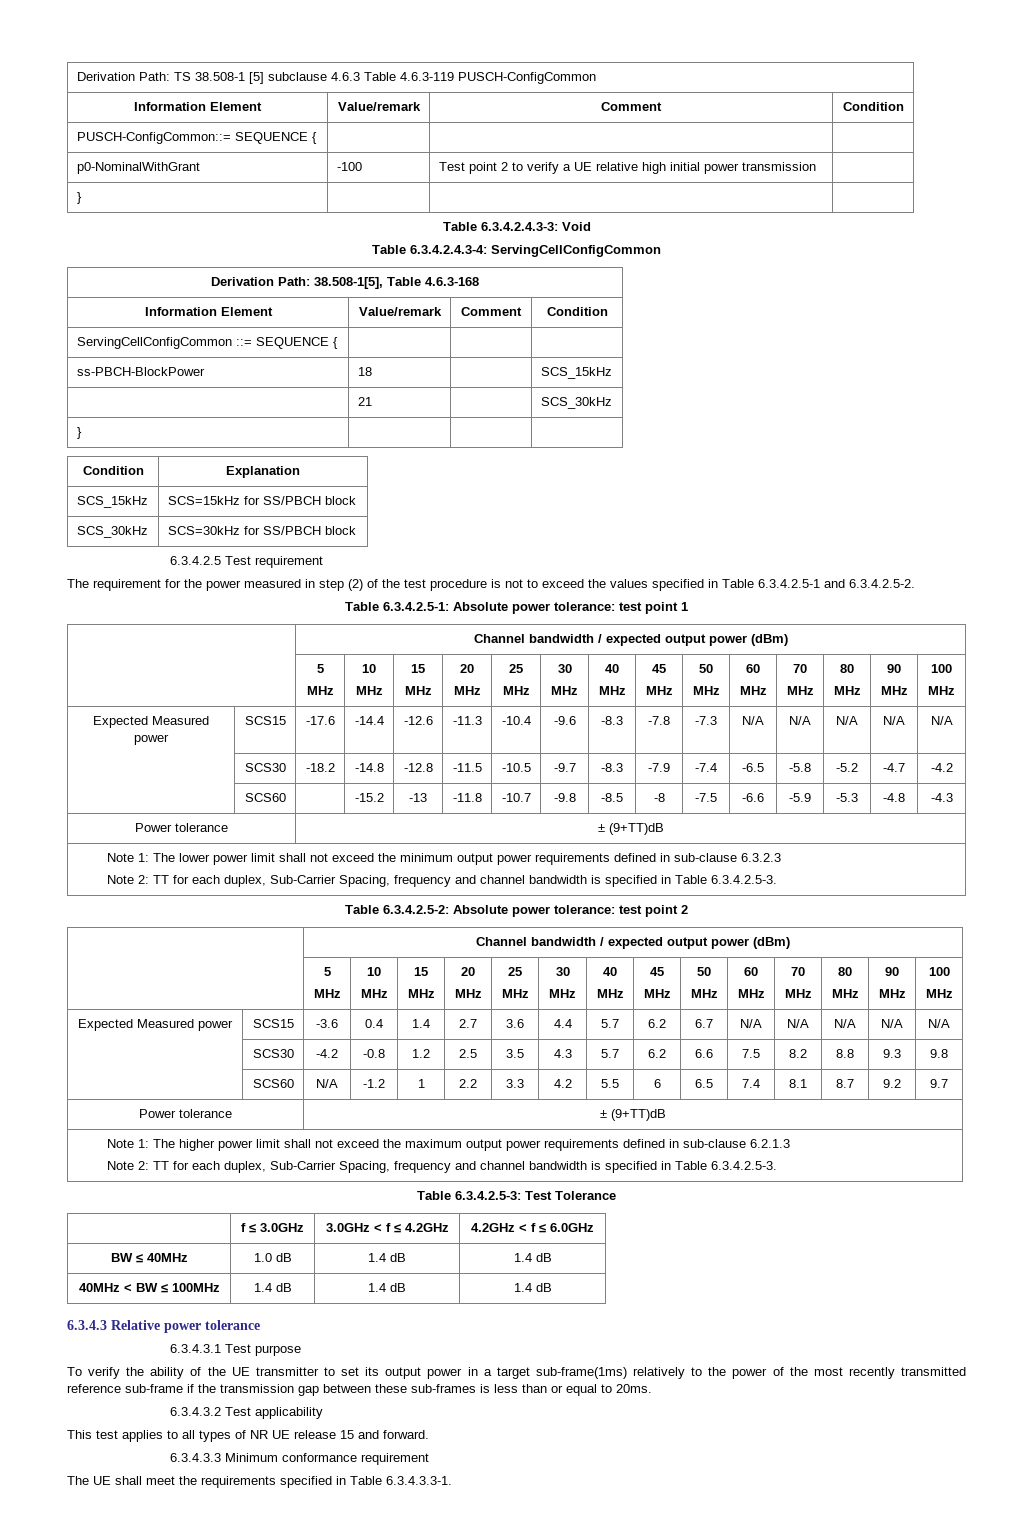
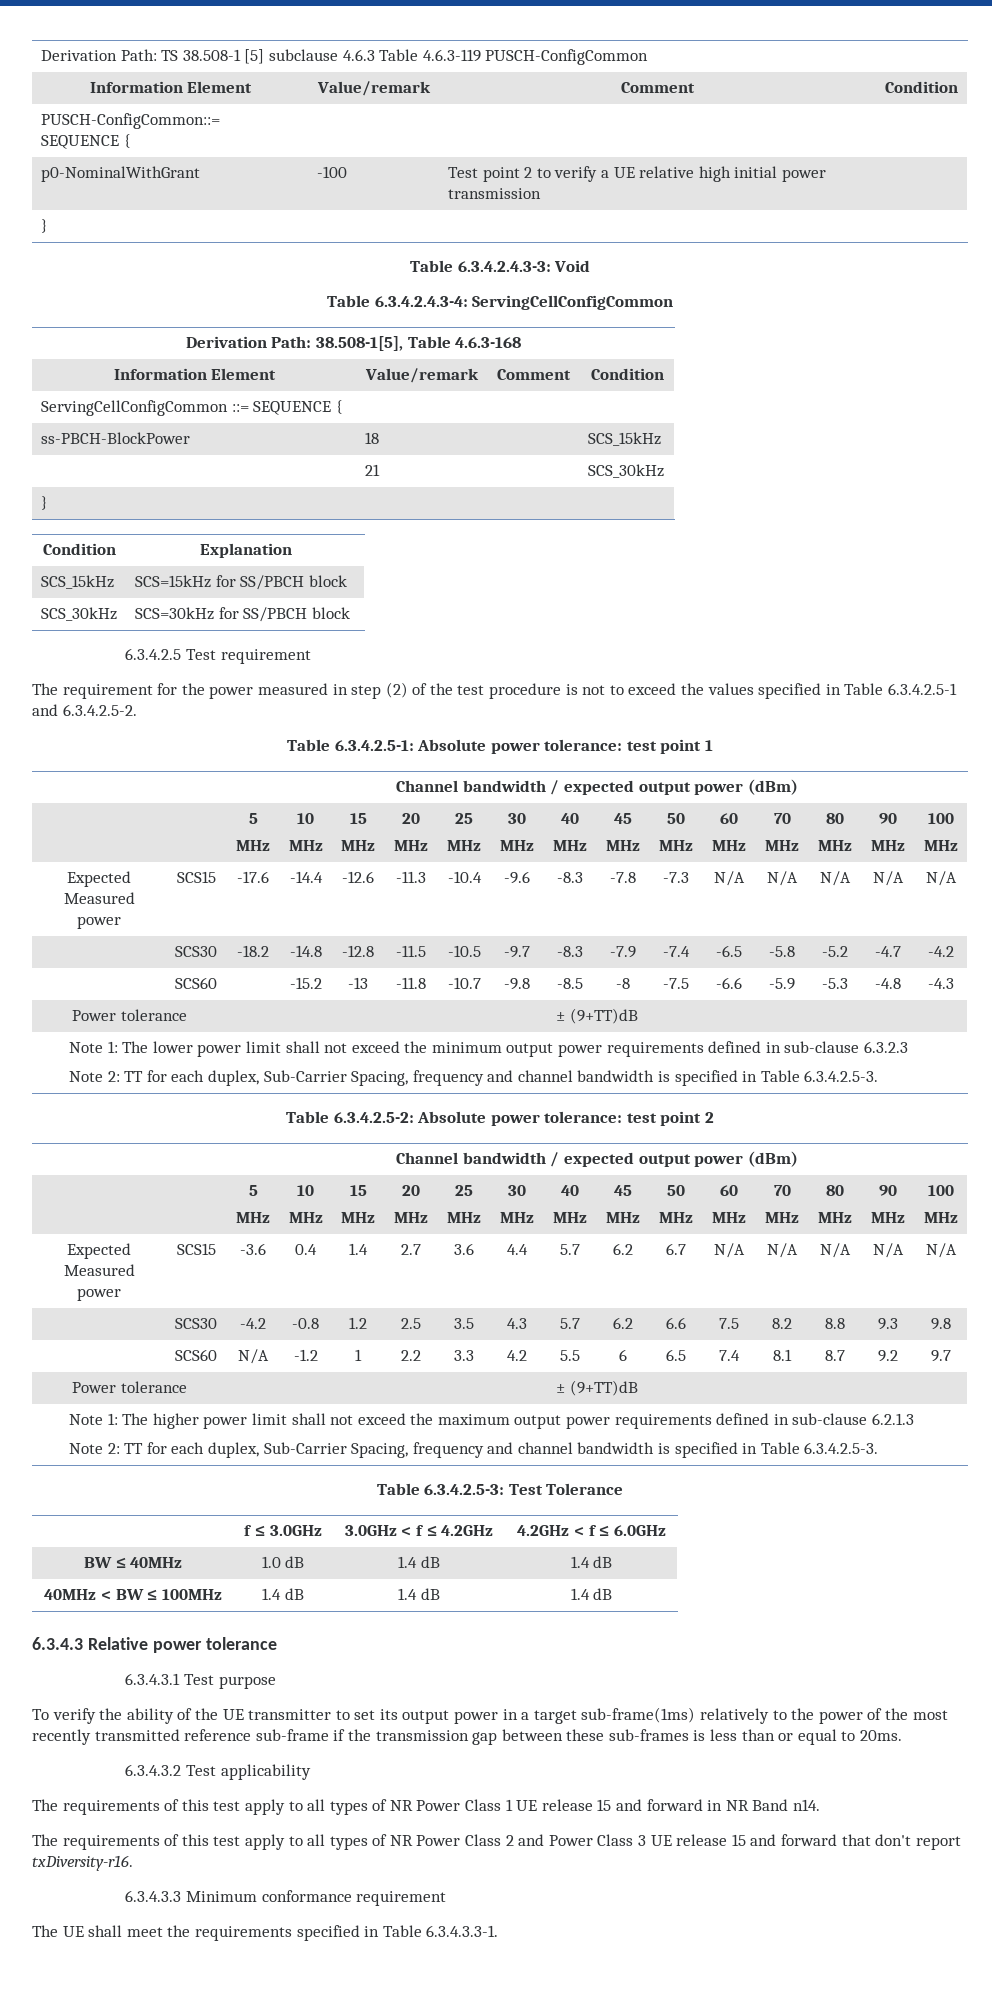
- This test applies to all types of NR UE release 15 and forward.
+ The requirements of this test apply to all types of NR Power Class 1 UE release 15 and forward in NR Band n14.
+ The requirements of this test apply to all types of NR Power Class 2 and Power Class 3 UE release 15 and forward that don't report txDiversity-r16.

